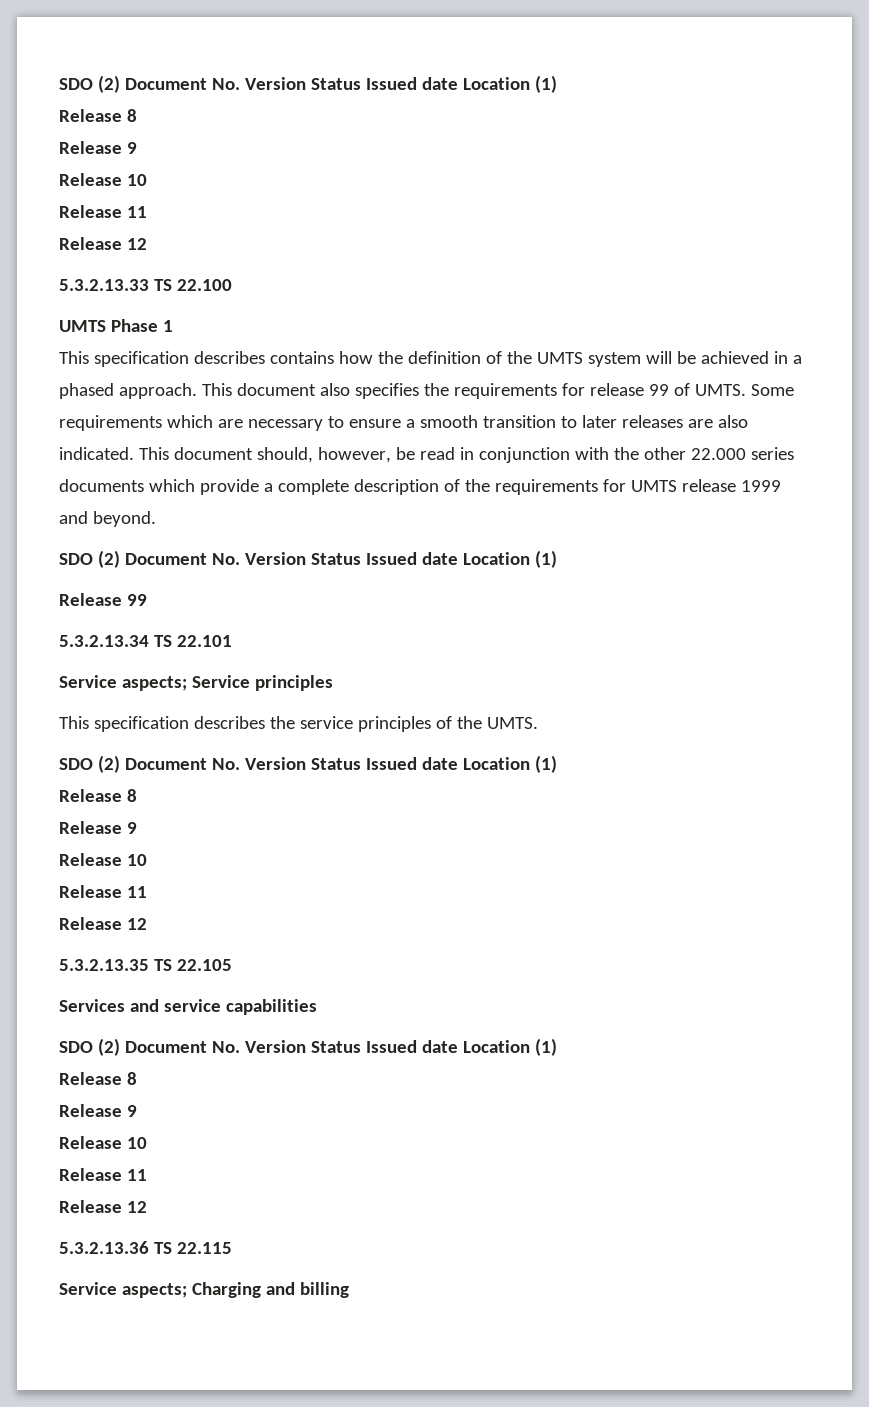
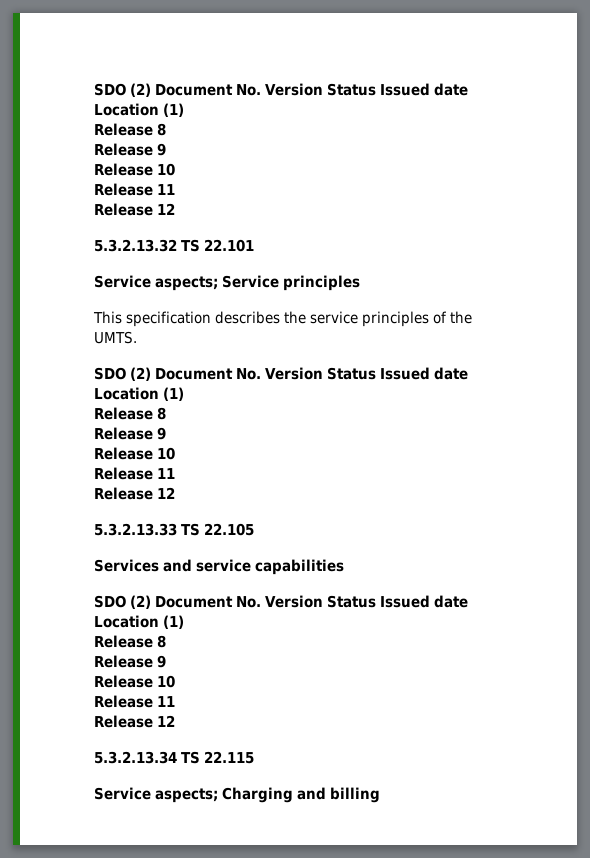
- 5.3.2.13.33 TS 22.100
- UMTS Phase 1
- This specification describes contains how the definition of the UMTS system will be achieved in a phased approach. This document also specifies the requirements for release 99 of UMTS. Some requirements which are necessary to ensure a smooth transition to later releases are also indicated. This document should, however, be read in conjunction with the other 22.000 series documents which provide a complete description of the requirements for UMTS release 1999 and beyond.
- SDO (2) Document No. Version Status Issued date Location (1)
- Release 99
- 5.3.2.13.34 TS 22.101
+ 5.3.2.13.32 TS 22.101
- 5.3.2.13.35 TS 22.105
+ 5.3.2.13.33 TS 22.105
- 5.3.2.13.36 TS 22.115
+ 5.3.2.13.34 TS 22.115

